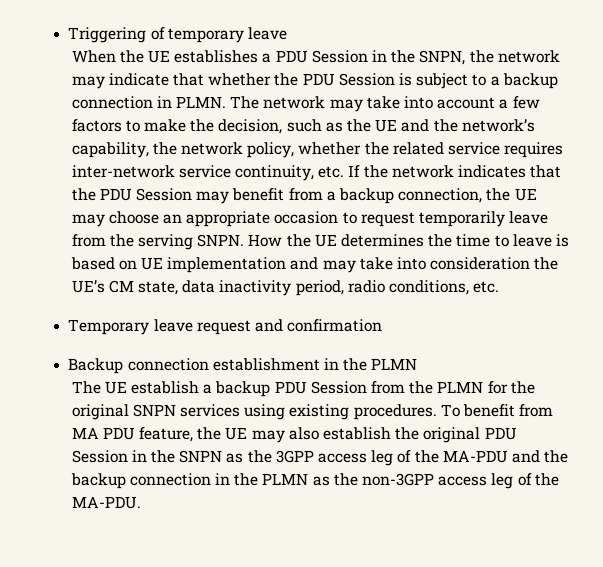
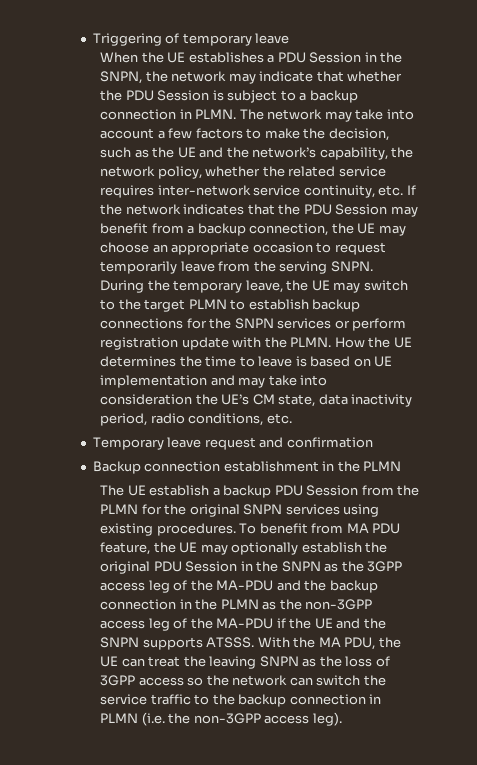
+ During the temporary leave, the UE may switch to the target PLMN to establish backup connections for the SNPN services or perform registration update with the PLMN.
- To benefit from MA PDU feature, the UE may also establish the original PDU Session in the SNPN as the 3GPP access leg of the MA-PDU and the backup connection in the PLMN as the non-3GPP access leg of the MA-PDU.
+ To benefit from MA PDU feature, the UE may optionally establish the original PDU Session in the SNPN as the 3GPP access leg of the MA-PDU and the backup connection in the PLMN as the non-3GPP access leg of the MA-PDU if the UE and the SNPN supports ATSSS. With the MA PDU, the UE can treat the leaving SNPN as the loss of 3GPP access so the network can switch the service traffic to the backup connection in PLMN (i.e. the non-3GPP access leg).

